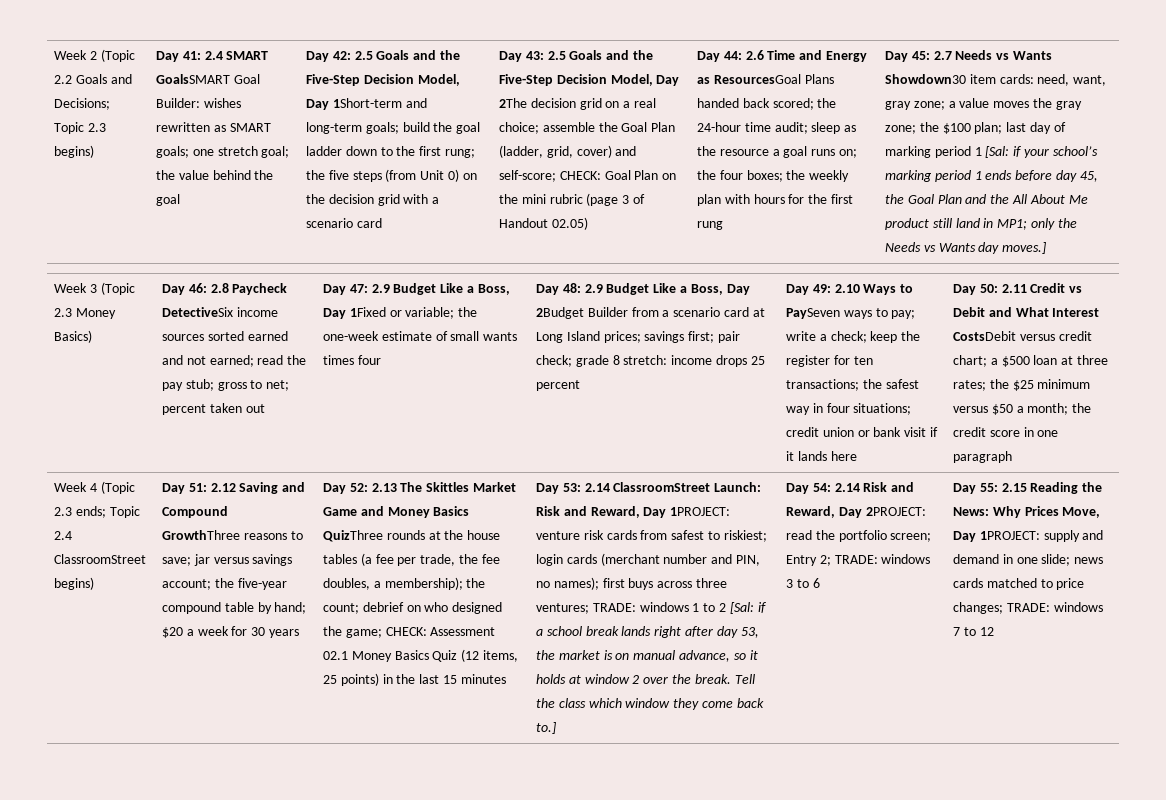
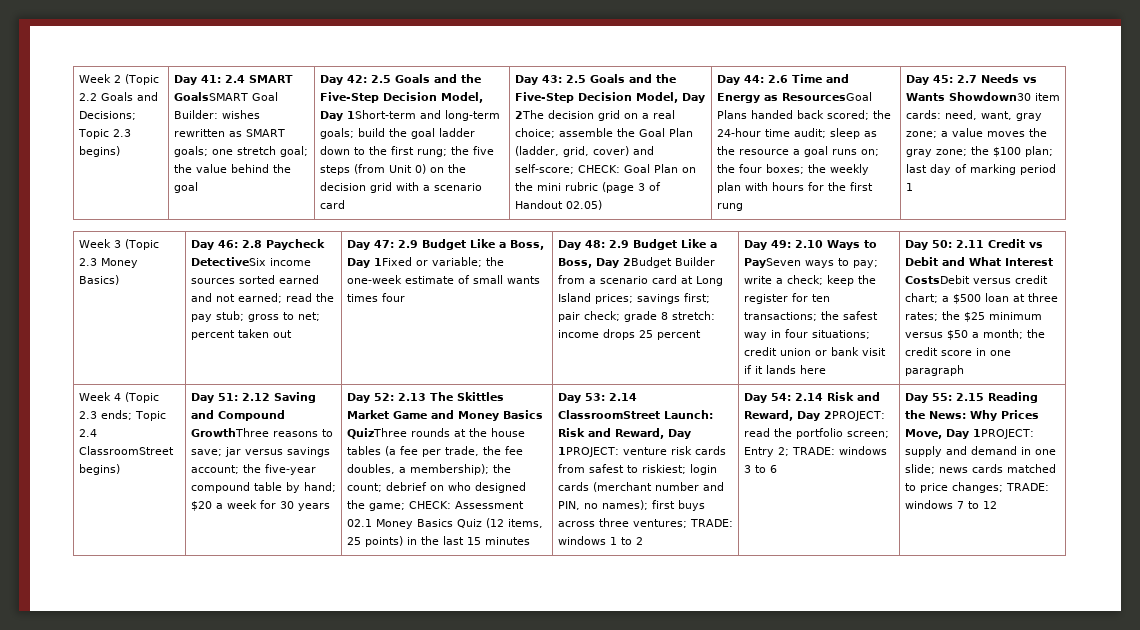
- Day 45: 2.7 Needs vs Wants Showdown30 item cards: need, want, gray zone; a value moves the gray zone; the $100 plan; last day of marking period 1 [Sal: if your school’s marking period 1 ends before day 45, the Goal Plan and the All About Me product still land in MP1; only the Needs vs Wants day moves.]
+ Day 45: 2.7 Needs vs Wants Showdown30 item cards: need, want, gray zone; a value moves the gray zone; the $100 plan; last day of marking period 1
- Day 53: 2.14 ClassroomStreet Launch: Risk and Reward, Day 1PROJECT: venture risk cards from safest to riskiest; login cards (merchant number and PIN, no names); first buys across three ventures; TRADE: windows 1 to 2 [Sal: if a school break lands right after day 53, the market is on manual advance, so it holds at window 2 over the break. Tell the class which window they come back to.]
+ Day 53: 2.14 ClassroomStreet Launch: Risk and Reward, Day 1PROJECT: venture risk cards from safest to riskiest; login cards (merchant number and PIN, no names); first buys across three ventures; TRADE: windows 1 to 2

